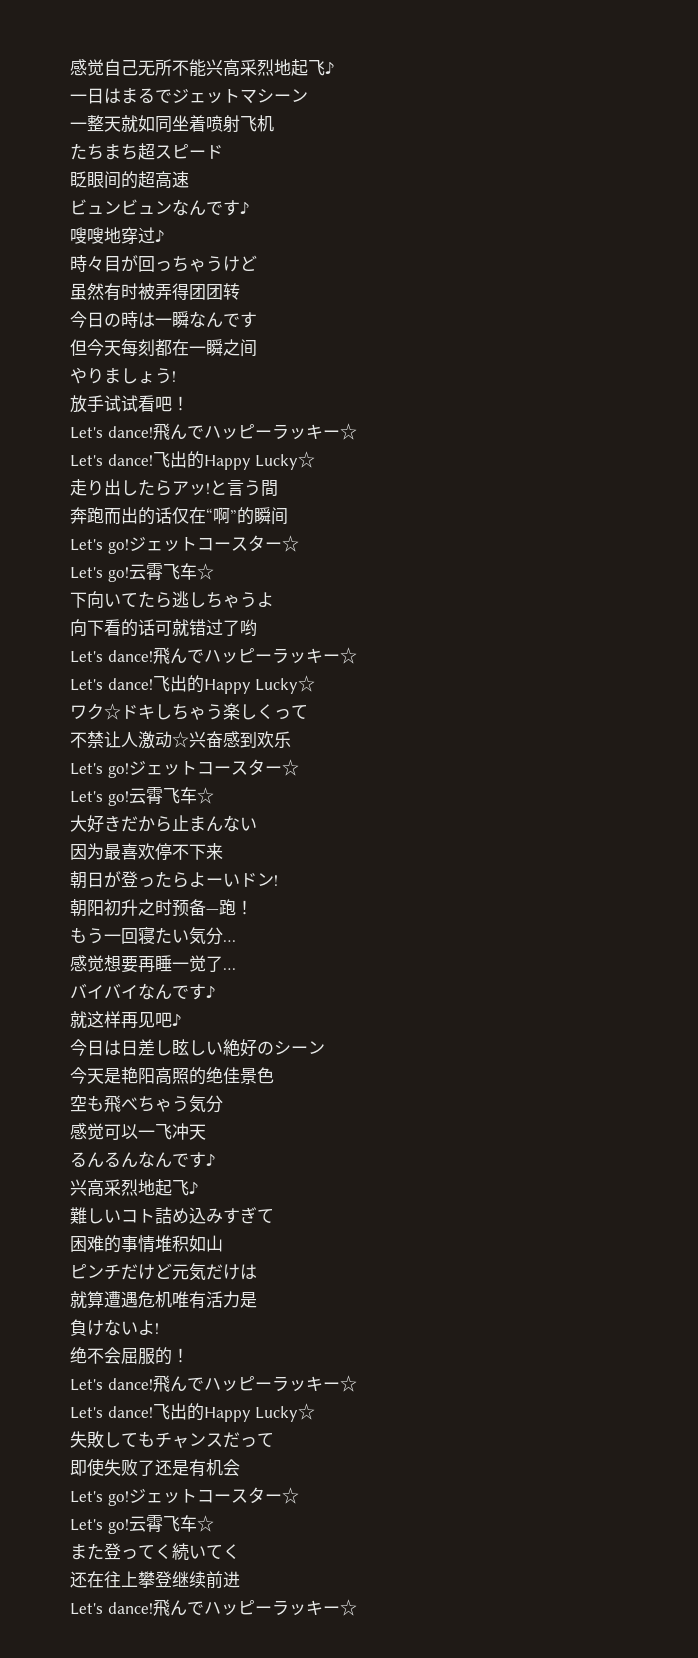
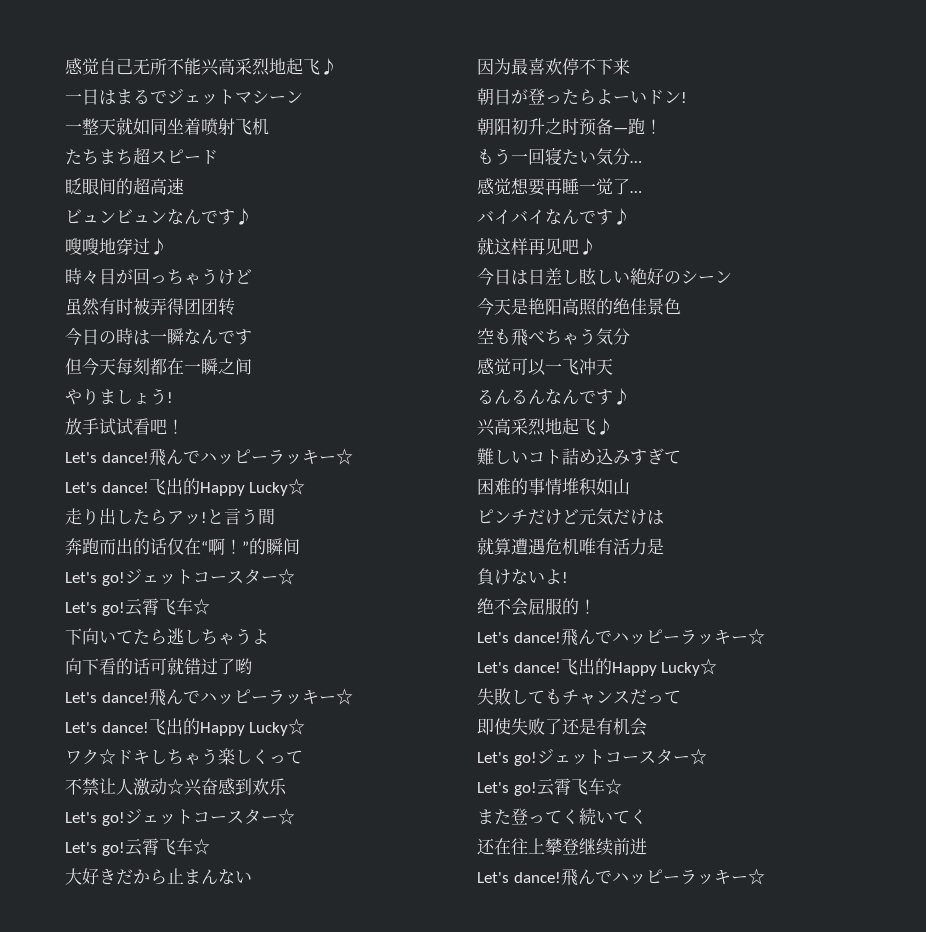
- 奔跑而出的话仅在“啊”的瞬间
+ 奔跑而出的话仅在“啊！”的瞬间

